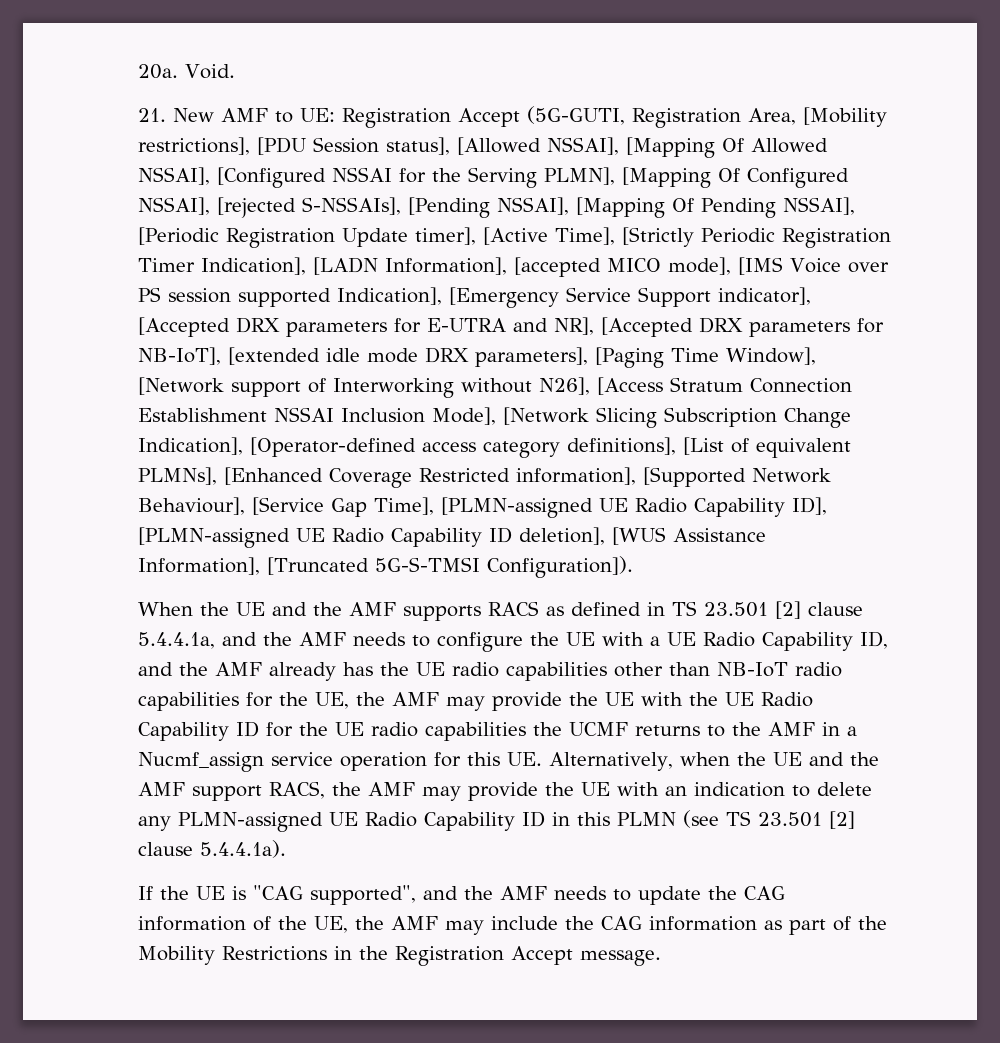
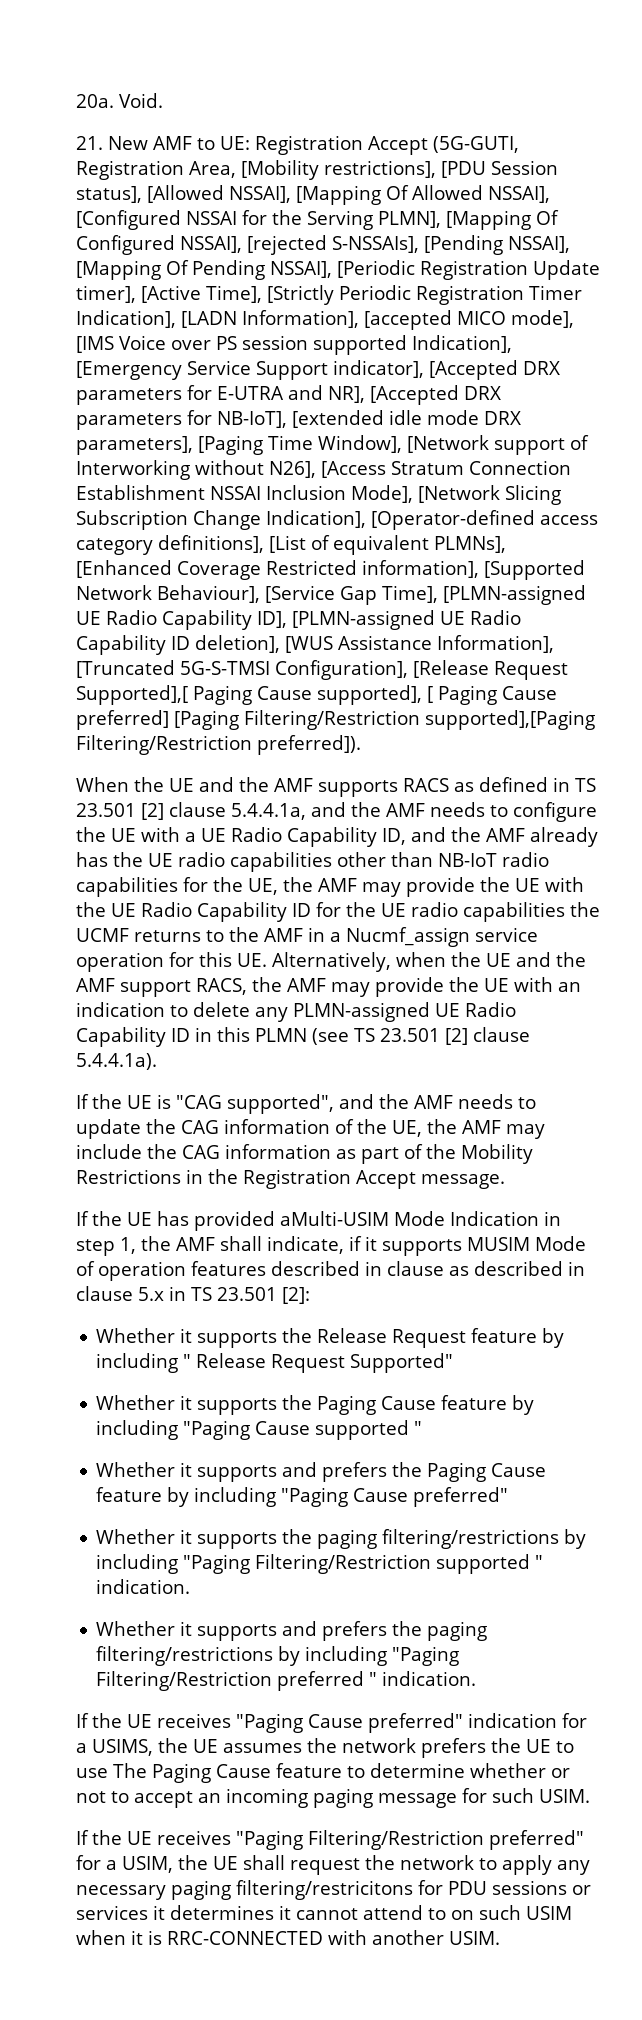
- Registration Accept (5G-GUTI, Registration Area, [Mobility restrictions], [PDU Session status], [Allowed NSSAI], [Mapping Of Allowed NSSAI], [Configured NSSAI for the Serving PLMN], [Mapping Of Configured NSSAI], [rejected S-NSSAIs], [Pending NSSAI], [Mapping Of Pending NSSAI], [Periodic Registration Update timer], [Active Time], [Strictly Periodic Registration Timer Indication], [LADN Information], [accepted MICO mode], [IMS Voice over PS session supported Indication], [Emergency Service Support indicator], [Accepted DRX parameters for E-UTRA and NR], [Accepted DRX parameters for NB-IoT], [extended idle mode DRX parameters], [Paging Time Window], [Network support of Interworking without N26], [Access Stratum Connection Establishment NSSAI Inclusion Mode], [Network Slicing Subscription Change Indication], [Operator-defined access category definitions], [List of equivalent PLMNs], [Enhanced Coverage Restricted information], [Supported Network Behaviour], [Service Gap Time], [PLMN-assigned UE Radio Capability ID], [PLMN-assigned UE Radio Capability ID deletion], [WUS Assistance Information], [Truncated 5G-S-TMSI Configuration]).
+ Registration Accept (5G-GUTI, Registration Area, [Mobility restrictions], [PDU Session status], [Allowed NSSAI], [Mapping Of Allowed NSSAI], [Configured NSSAI for the Serving PLMN], [Mapping Of Configured NSSAI], [rejected S-NSSAIs], [Pending NSSAI], [Mapping Of Pending NSSAI], [Periodic Registration Update timer], [Active Time], [Strictly Periodic Registration Timer Indication], [LADN Information], [accepted MICO mode], [IMS Voice over PS session supported Indication], [Emergency Service Support indicator], [Accepted DRX parameters for E-UTRA and NR], [Accepted DRX parameters for NB-IoT], [extended idle mode DRX parameters], [Paging Time Window], [Network support of Interworking without N26], [Access Stratum Connection Establishment NSSAI Inclusion Mode], [Network Slicing Subscription Change Indication], [Operator-defined access category definitions], [List of equivalent PLMNs], [Enhanced Coverage Restricted information], [Supported Network Behaviour], [Service Gap Time], [PLMN-assigned UE Radio Capability ID], [PLMN-assigned UE Radio Capability ID deletion], [WUS Assistance Information], [Truncated 5G-S-TMSI Configuration], [Release Request Supported],[ Paging Cause supported], [ Paging Cause preferred] [Paging Filtering/Restriction supported],[Paging Filtering/Restriction preferred]).
+ If the UE has provided aMulti-USIM Mode Indication in step 1, the AMF shall indicate, if it supports MUSIM Mode of operation features described in clause as described in clause 5.x in TS 23.501 [2]:
+ Whether it supports the Release Request feature by including " Release Request Supported"
+ Whether it supports the Paging Cause feature by including "Paging Cause supported "
+ Whether it supports and prefers the Paging Cause feature by including "Paging Cause preferred"
+ Whether it supports the paging filtering/restrictions by including "Paging Filtering/Restriction supported " indication.
+ Whether it supports and prefers the paging filtering/restrictions by including "Paging Filtering/Restriction preferred " indication.
+ If the UE receives "Paging Cause preferred" indication for a USIMS, the UE assumes the network prefers the UE to use The Paging Cause feature to determine whether or not to accept an incoming paging message for such USIM.
+ If the UE receives "Paging Filtering/Restriction preferred" for a USIM, the UE shall request the network to apply any necessary paging filtering/restricitons for PDU sessions or services it determines it cannot attend to on such USIM when it is RRC-CONNECTED with another USIM.

